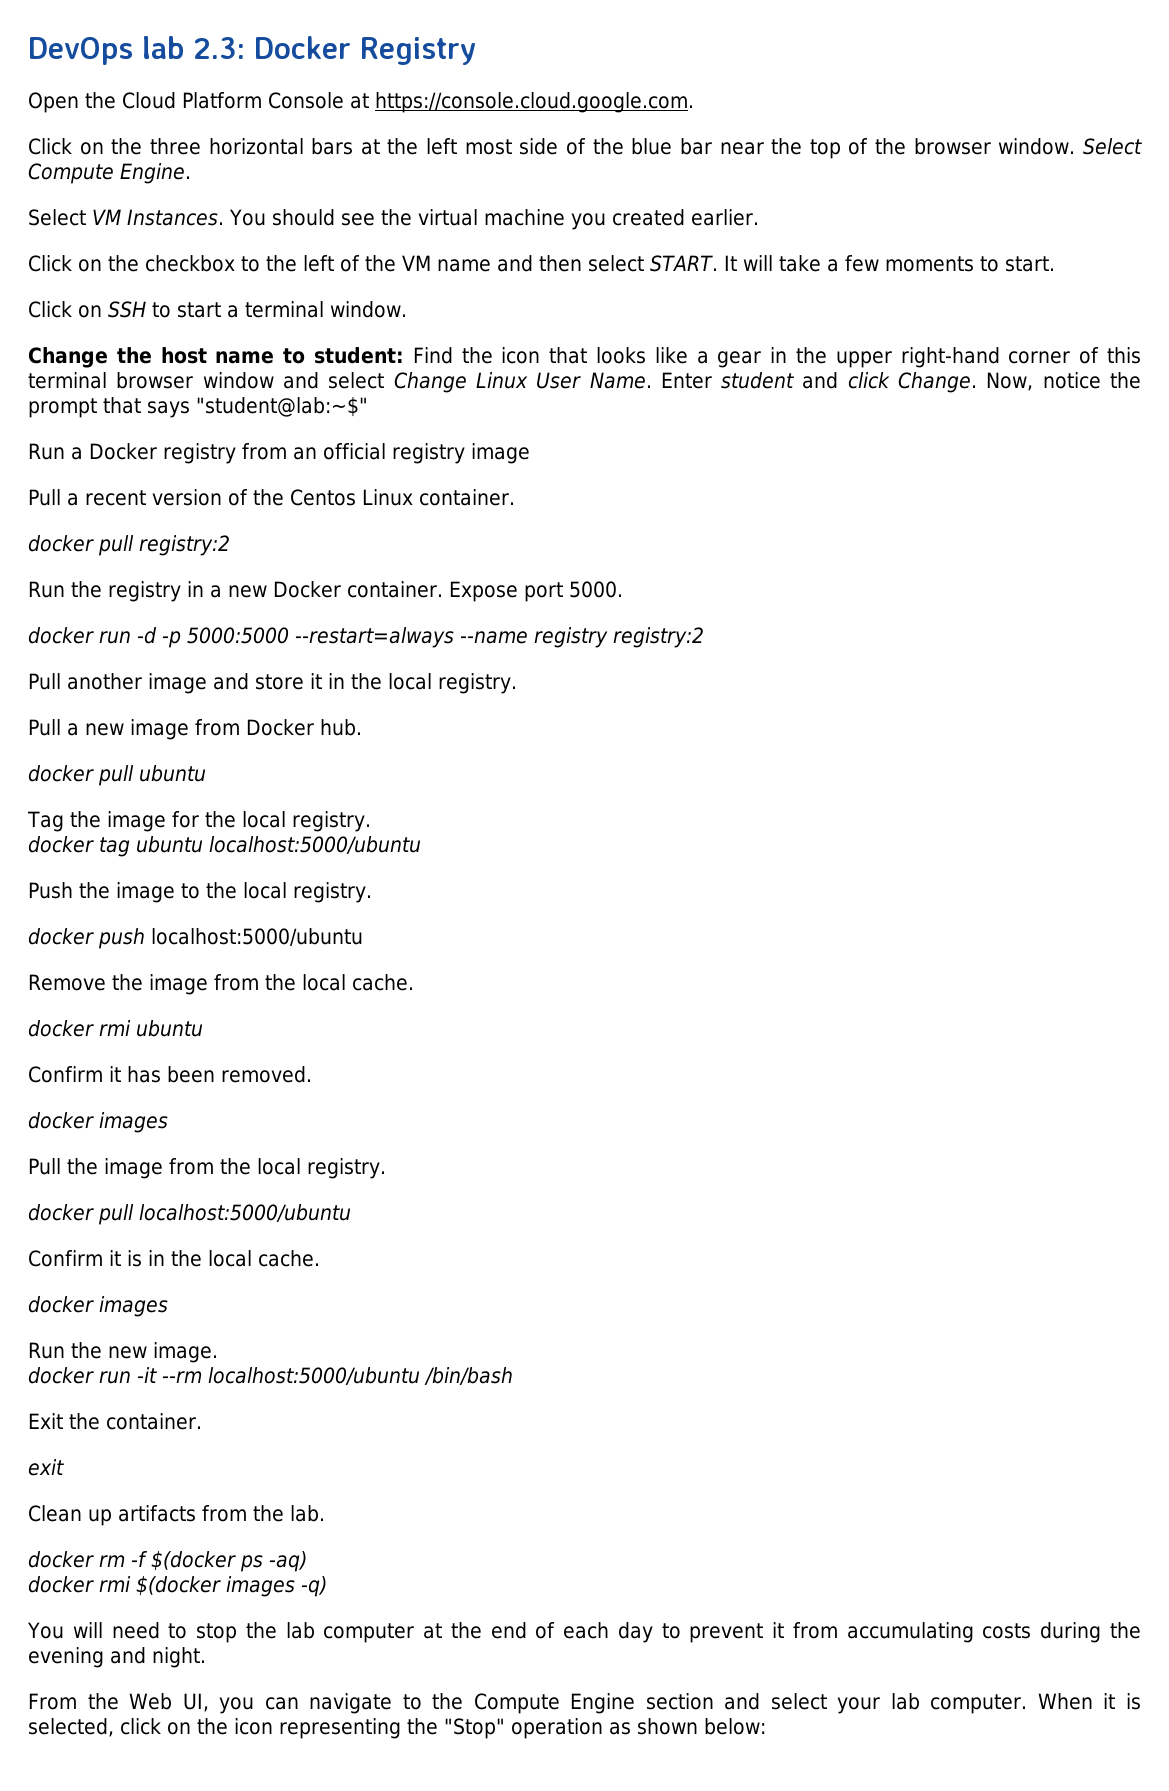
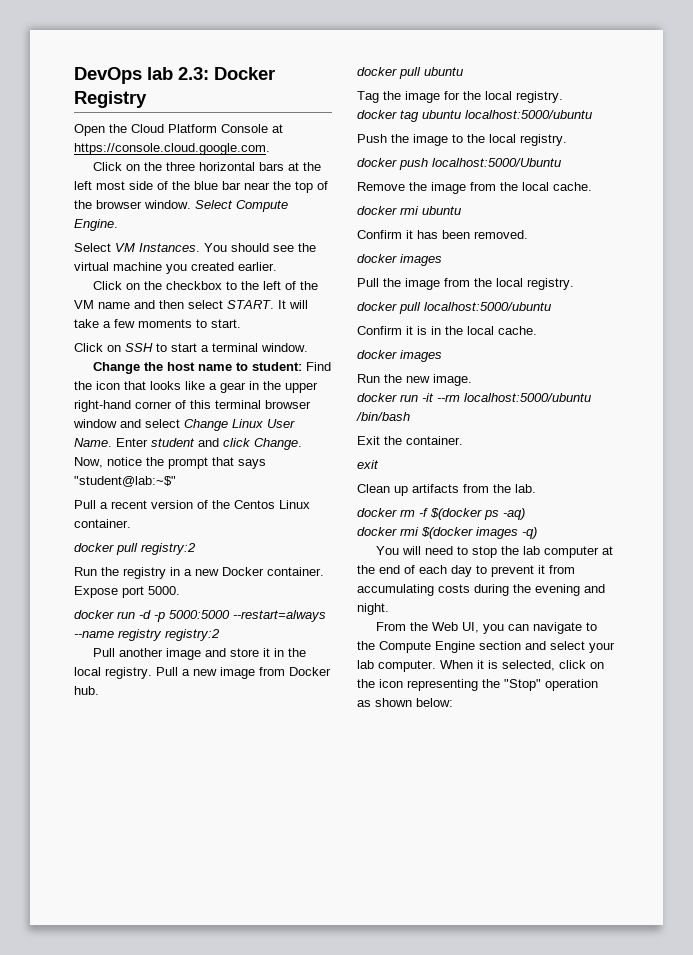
- Run a Docker registry from an official registry image
- Pull another image and store it in the local registry.
- Pull a new image from Docker hub.
+ Pull another image and store it in the local registry. Pull a new image from Docker hub.
- docker push localhost:5000/ubuntu
+ docker push localhost:5000/Ubuntu

